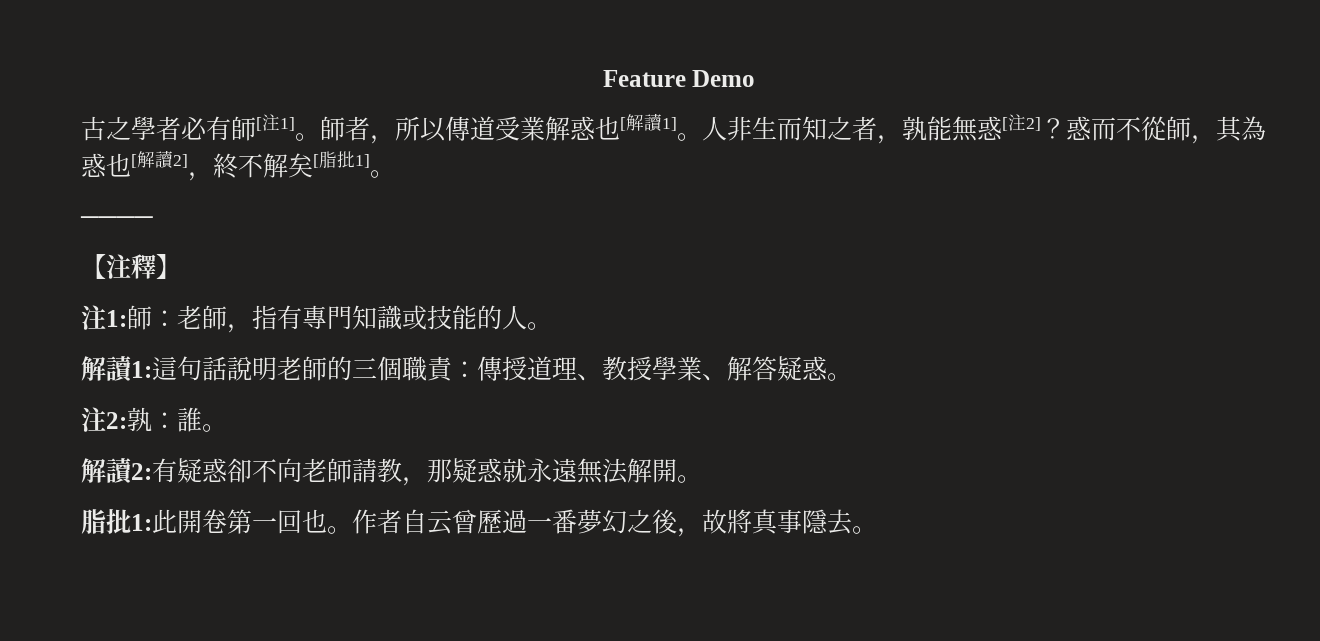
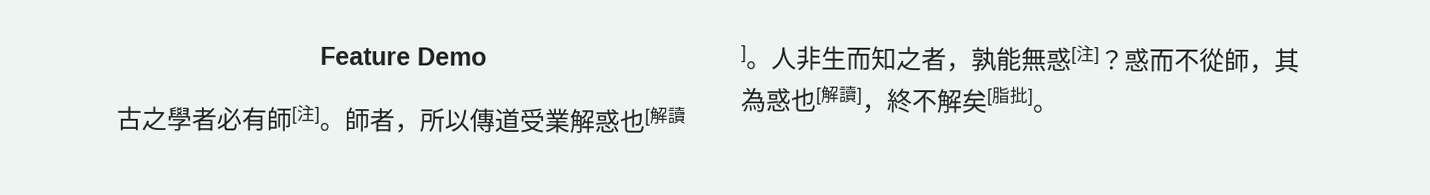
- 古之學者必有師[注1]。
+ 古之學者必有師[注]。
- 師者，所以傳道受業解惑也[解讀1]。
+ 師者，所以傳道受業解惑也[解讀]。
- 人非生而知之者，孰能無惑[注2]？
+ 人非生而知之者，孰能無惑[注]？
- 惑而不從師，其為惑也[解讀2]，終不解矣[脂批1]。
- ────
- 【注釋】
- 注1:師：老師，指有專門知識或技能的人。
- 解讀1:這句話說明老師的三個職責：傳授道理、教授學業、解答疑惑。
- 注2:孰：誰。
- 解讀2:有疑惑卻不向老師請教，那疑惑就永遠無法解開。
- 脂批1:此開卷第一回也。作者自云曾歷過一番夢幻之後，故將真事隱去。
+ 惑而不從師，其為惑也[解讀]，終不解矣[脂批]。

